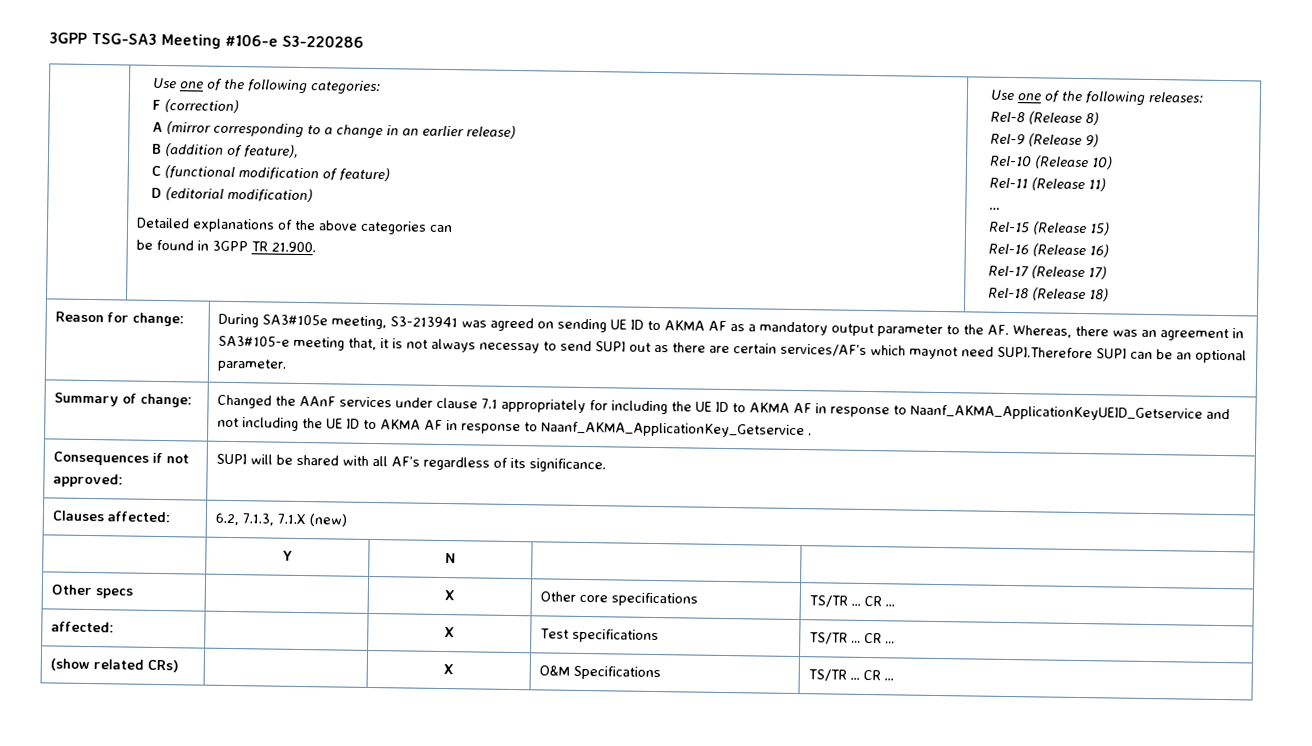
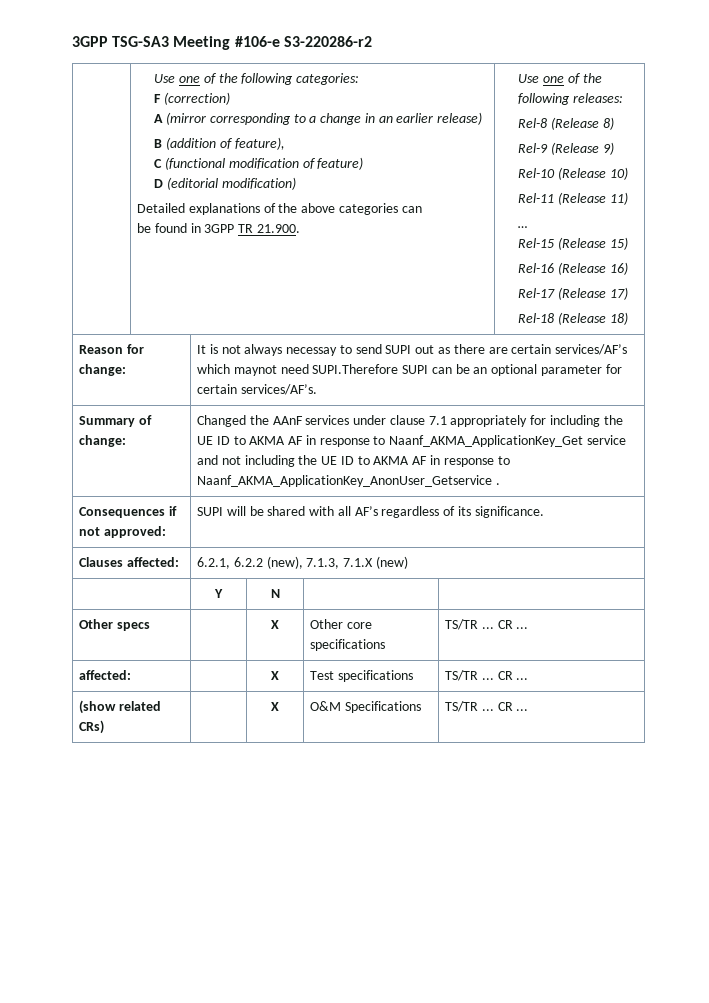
- 3GPP TSG-SA3 Meeting #106-e S3-220286
+ 3GPP TSG-SA3 Meeting #106-e S3-220286-r2
- During SA3#105e meeting, S3-213941 was agreed on sending UE ID to AKMA AF as a mandatory output parameter to the AF. Whereas, there was an agreement in SA3#105-e meeting that, it is not always necessay to send SUPI out as there are certain services/AF’s which maynot need SUPI.Therefore SUPI can be an optional parameter.
+ It is not always necessay to send SUPI out as there are certain services/AF’s which maynot need SUPI.Therefore SUPI can be an optional parameter for certain services/AF’s.
- Summary of change: | Changed the AAnF services under clause 7.1 appropriately for including the UE ID to AKMA AF in response to Naanf_AKMA_ApplicationKeyUEID_Getservice and not including the UE ID to AKMA AF in response to Naanf_AKMA_ApplicationKey_Getservice .
+ Summary of change: | Changed the AAnF services under clause 7.1 appropriately for including the UE ID to AKMA AF in response to Naanf_AKMA_ApplicationKey_Get service and not including the UE ID to AKMA AF in response to Naanf_AKMA_ApplicationKey_AnonUser_Getservice .
- Clauses affected: | 6.2, 7.1.3, 7.1.X (new)
+ Clauses affected: | 6.2.1, 6.2.2 (new), 7.1.3, 7.1.X (new)

